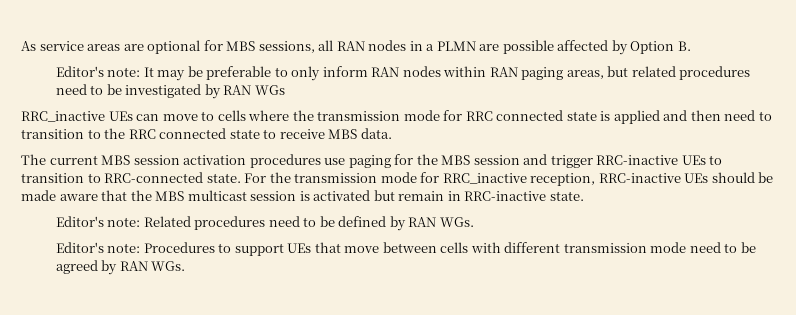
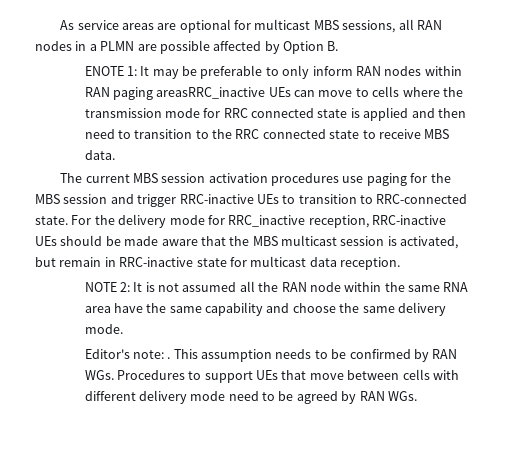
- As service areas are optional for MBS sessions, all RAN nodes in a PLMN are possible affected by Option B.
+ As service areas are optional for multicast MBS sessions, all RAN nodes in a PLMN are possible affected by Option B.
- Editor's note: It may be preferable to only inform RAN nodes within RAN paging areas, but related procedures need to be investigated by RAN WGs
- RRC_inactive UEs can move to cells where the transmission mode for RRC connected state is applied and then need to transition to the RRC connected state to receive MBS data.
+ ENOTE 1: It may be preferable to only inform RAN nodes within RAN paging areasRRC_inactive UEs can move to cells where the transmission mode for RRC connected state is applied and then need to transition to the RRC connected state to receive MBS data.
- For the transmission mode for RRC_inactive reception, RRC-inactive UEs should be made aware that the MBS multicast session is activated but remain in RRC-inactive state.
- Editor's note: Related procedures need to be defined by RAN WGs.
- Editor's note: Procedures to support UEs that move between cells with different transmission mode need to be agreed by RAN WGs.
+ For the delivery mode for RRC_inactive reception, RRC-inactive UEs should be made aware that the MBS multicast session is activated, but remain in RRC-inactive state for multicast data reception.
+ NOTE 2: It is not assumed all the RAN node within the same RNA area have the same capability and choose the same delivery mode.
+ Editor's note: . This assumption needs to be confirmed by RAN WGs. Procedures to support UEs that move between cells with different delivery mode need to be agreed by RAN WGs.

